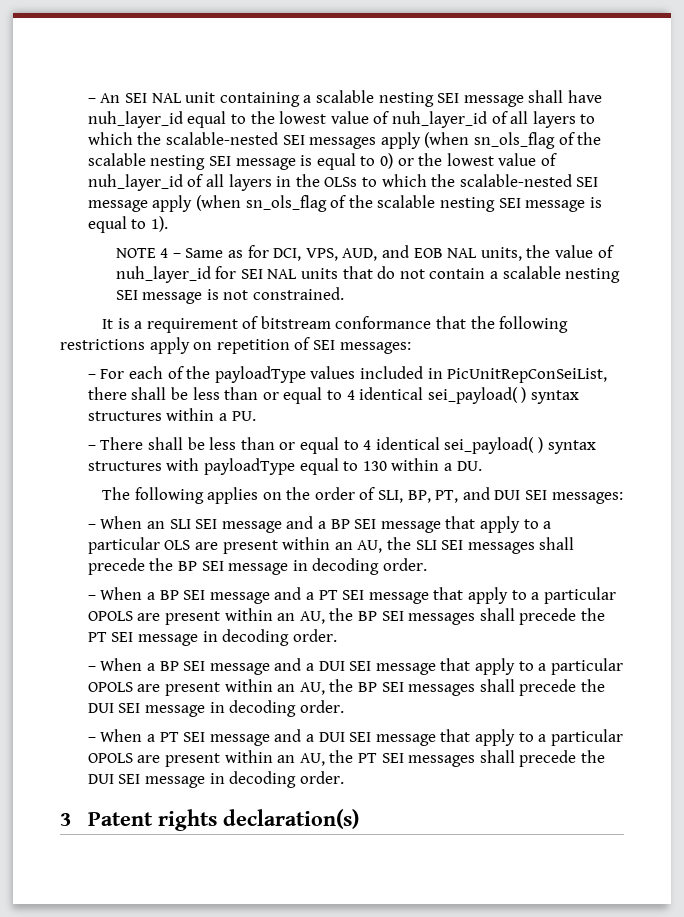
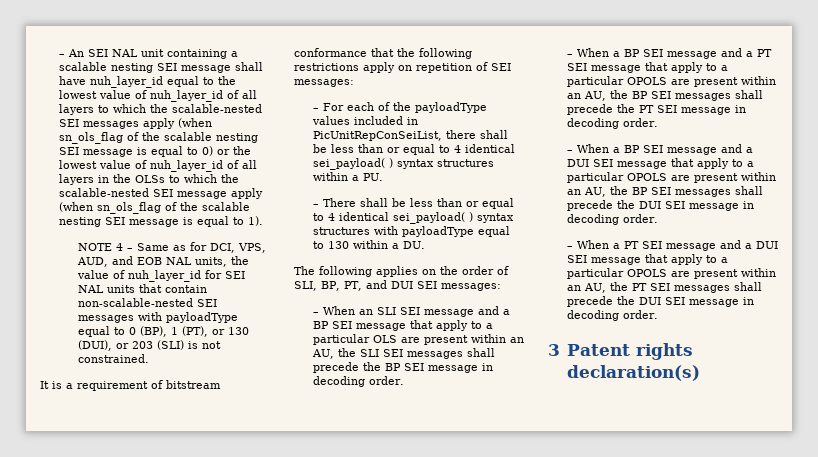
- NOTE 4 – Same as for DCI, VPS, AUD, and EOB NAL units, the value of nuh_layer_id for SEI NAL units that do not contain a scalable nesting SEI message is not constrained.
+ NOTE 4 – Same as for DCI, VPS, AUD, and EOB NAL units, the value of nuh_layer_id for SEI NAL units that contain non-scalable-nested SEI messages with payloadType equal to 0 (BP), 1 (PT), or 130 (DUI), or 203 (SLI) is not constrained.

